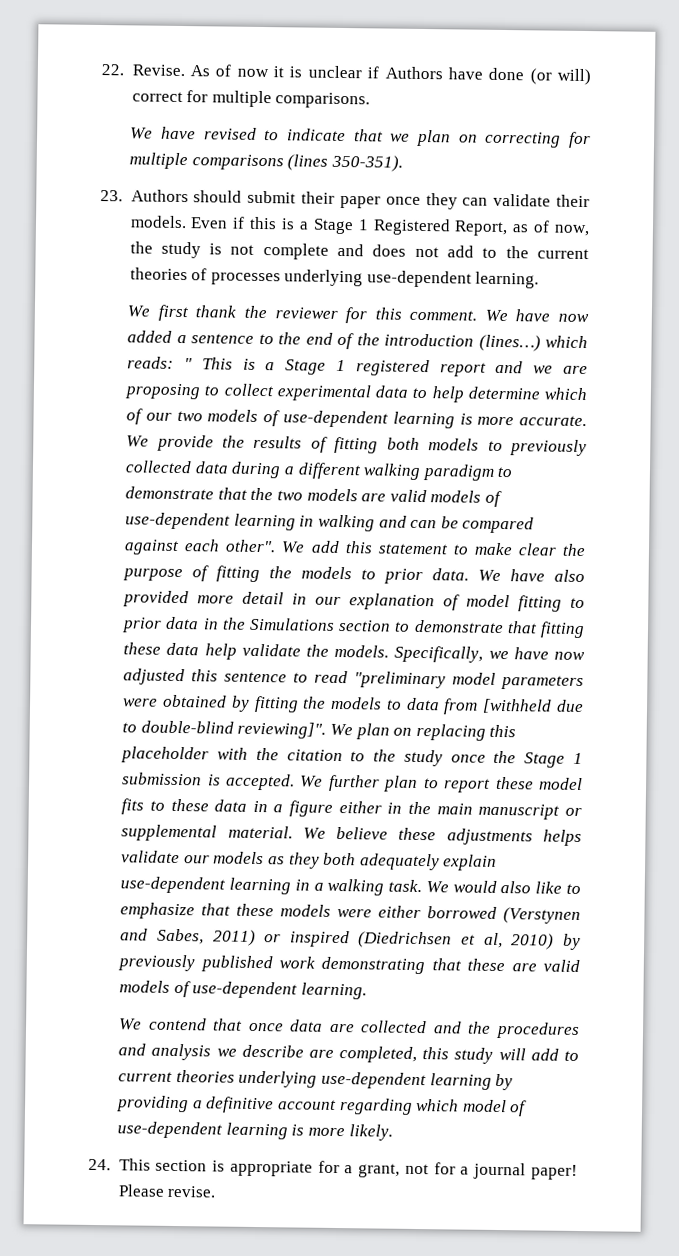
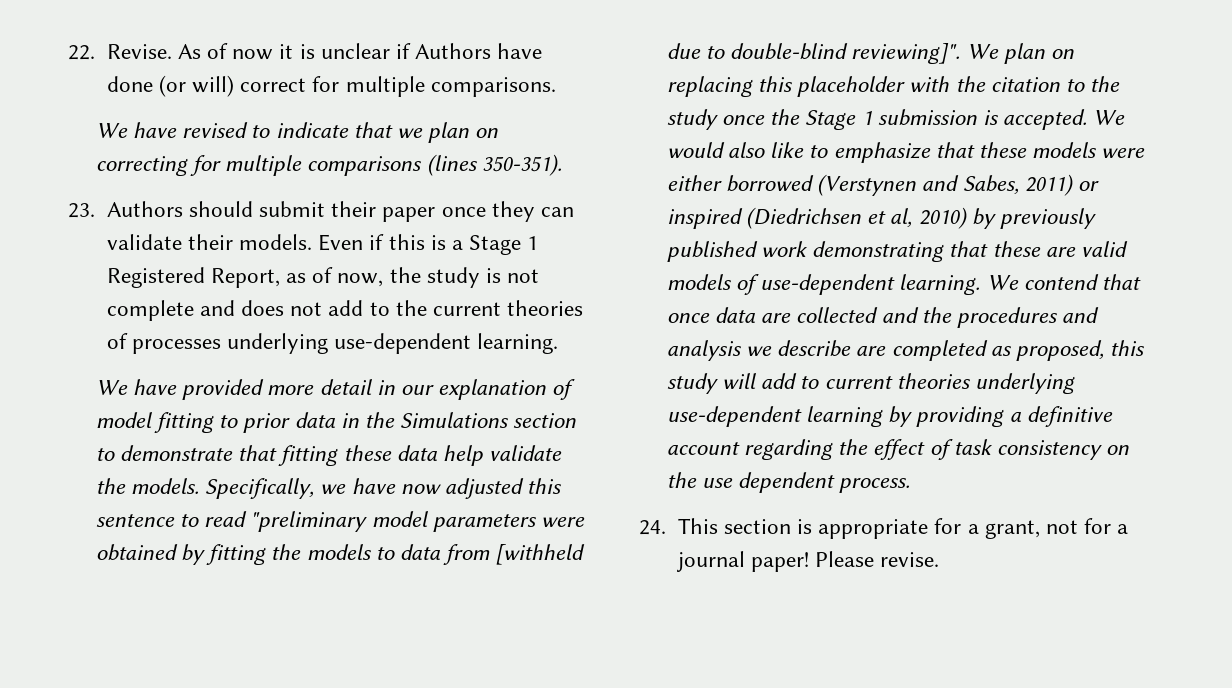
- We first thank the reviewer for this comment. We have now added a sentence to the end of the introduction (lines…) which reads: " This is a Stage 1 registered report and we are proposing to collect experimental data to help determine which of our two models of use-dependent learning is more accurate. We provide the results of fitting both models to previously collected data during a different walking paradigm to demonstrate that the two models are valid models of use-dependent learning in walking and can be compared against each other". We add this statement to make clear the purpose of fitting the models to prior data. We have also provided more detail in our explanation of model fitting to prior data in the Simulations section to demonstrate that fitting these data help validate the models.
+ We have provided more detail in our explanation of model fitting to prior data in the Simulations section to demonstrate that fitting these data help validate the models.
- We further plan to report these model fits to these data in a figure either in the main manuscript or supplemental material. We believe these adjustments helps validate our models as they both adequately explain use-dependent learning in a walking task. We would also like to emphasize that these models were either borrowed (Verstynen and Sabes, 2011) or inspired (Diedrichsen et al, 2010) by previously published work demonstrating that these are valid models of use-dependent learning.
- We contend that once data are collected and the procedures and analysis we describe are completed, this study will add to current theories underlying use-dependent learning by providing a definitive account regarding which model of use-dependent learning is more likely.
+ We would also like to emphasize that these models were either borrowed (Verstynen and Sabes, 2011) or inspired (Diedrichsen et al, 2010) by previously published work demonstrating that these are valid models of use-dependent learning. We contend that once data are collected and the procedures and analysis we describe are completed as proposed, this study will add to current theories underlying use-dependent learning by providing a definitive account regarding the effect of task consistency on the use dependent process.

